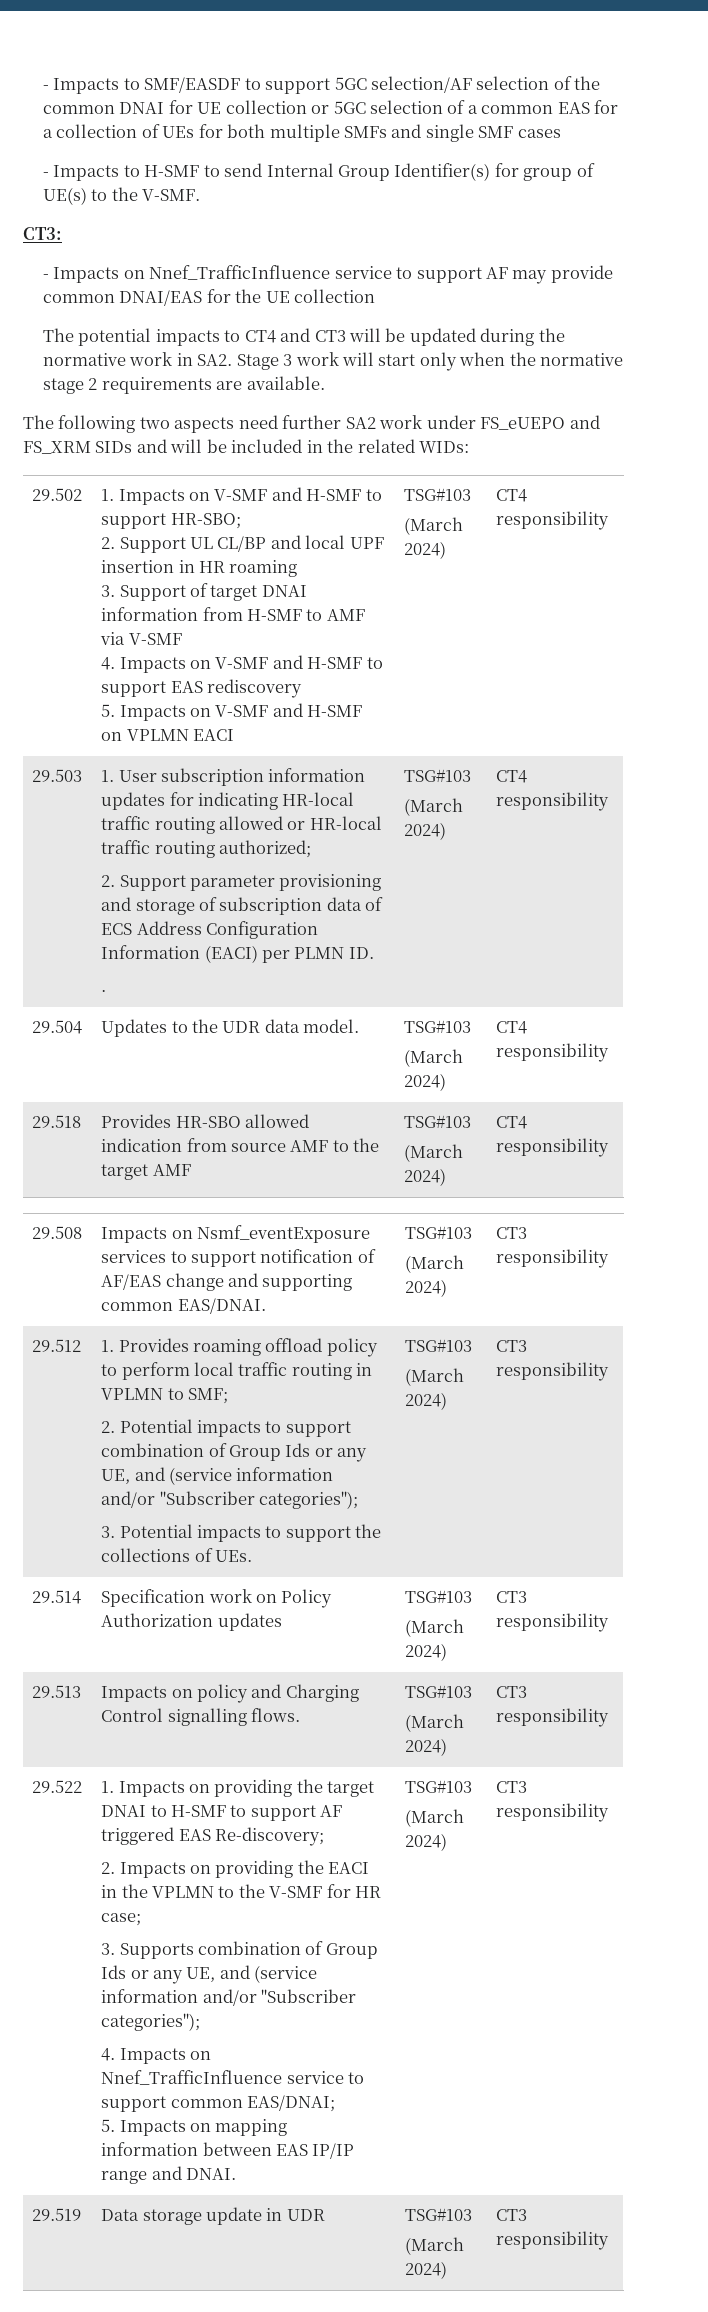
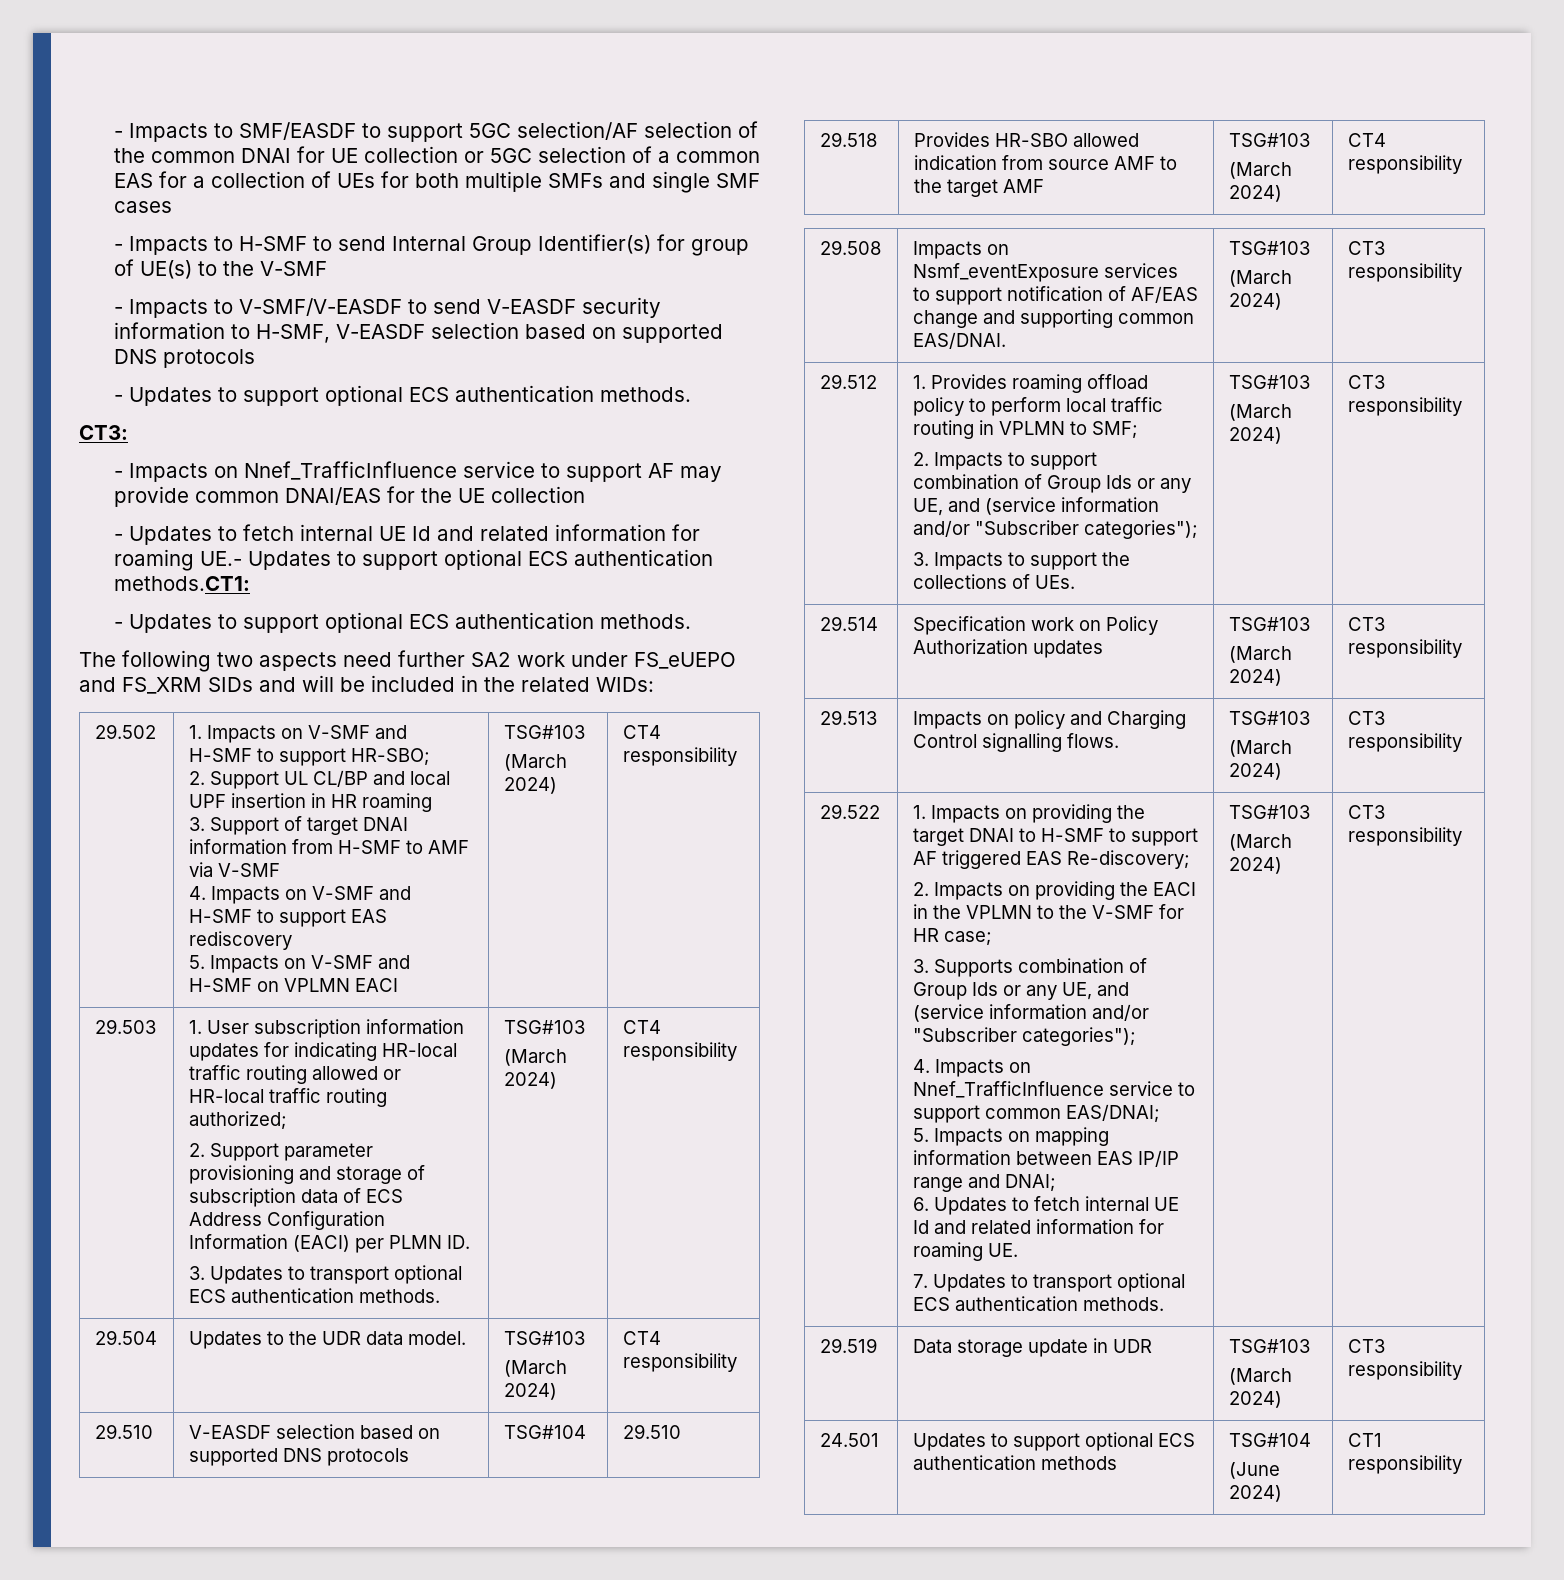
- - Impacts to H-SMF to send Internal Group Identifier(s) for group of UE(s) to the V-SMF.
+ - Impacts to H-SMF to send Internal Group Identifier(s) for group of UE(s) to the V-SMF
+ - Impacts to V-SMF/V-EASDF to send V-EASDF security information to H-SMF, V-EASDF selection based on supported DNS protocols
+ - Updates to support optional ECS authentication methods.
- The potential impacts to CT4 and CT3 will be updated during the normative work in SA2. Stage 3 work will start only when the normative stage 2 requirements are available.
+ - Updates to fetch internal UE Id and related information for roaming UE.- Updates to support optional ECS authentication methods.CT1:
+ - Updates to support optional ECS authentication methods.
- .
+ 3. Updates to transport optional ECS authentication methods.
+ 29.510 | V-EASDF selection based on supported DNS protocols | TSG#104 | 29.510
- 2. Potential impacts to support combination of Group Ids or any UE, and (service information and/or "Subscriber categories");
+ 2. Impacts to support combination of Group Ids or any UE, and (service information and/or "Subscriber categories");
- 3. Potential impacts to support the collections of UEs.
+ 3. Impacts to support the collections of UEs.
- 5. Impacts on mapping information between EAS IP/IP range and DNAI.
+ 5. Impacts on mapping information between EAS IP/IP range and DNAI;
+ 6. Updates to fetch internal UE Id and related information for roaming UE.
+ 7. Updates to transport optional ECS authentication methods.
+ 24.501 | Updates to support optional ECS authentication methods | TSG#104
+ (June 2024) | CT1 responsibility

